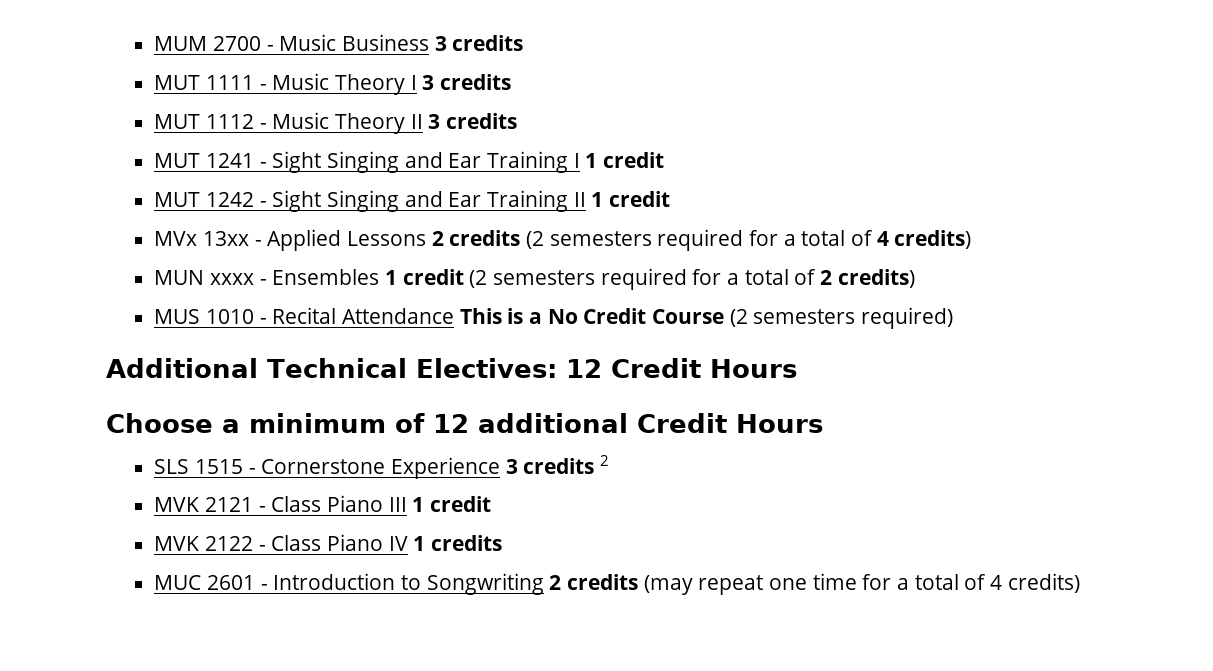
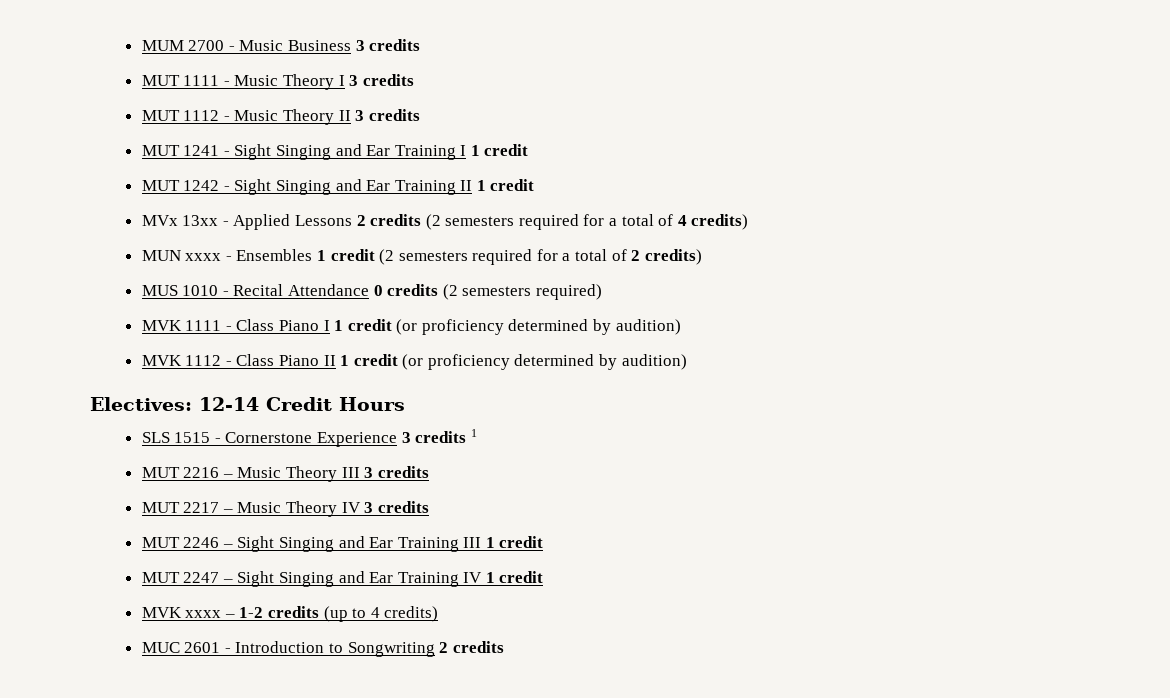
- MUS 1010 - Recital Attendance This is a No Credit Course (2 semesters required)
- Additional Technical Electives: 12 Credit Hours
- Choose a minimum of 12 additional Credit Hours
+ MUS 1010 - Recital Attendance 0 credits (2 semesters required)
+ MVK 1111 - Class Piano I 1 credit (or proficiency determined by audition)
+ MVK 1112 - Class Piano II 1 credit (or proficiency determined by audition)
+ Electives: 12-14 Credit Hours
- SLS 1515 - Cornerstone Experience 3 credits 2
- MVK 2121 - Class Piano III 1 credit
- MVK 2122 - Class Piano IV 1 credits
+ SLS 1515 - Cornerstone Experience 3 credits 1
+ MUT 2216 – Music Theory III 3 credits
+ MUT 2217 – Music Theory IV 3 credits
+ MUT 2246 – Sight Singing and Ear Training III 1 credit
+ MUT 2247 – Sight Singing and Ear Training IV 1 credit
+ MVK xxxx – 1-2 credits (up to 4 credits)
- MUC 2601 - Introduction to Songwriting 2 credits (may repeat one time for a total of 4 credits)
+ MUC 2601 - Introduction to Songwriting 2 credits

